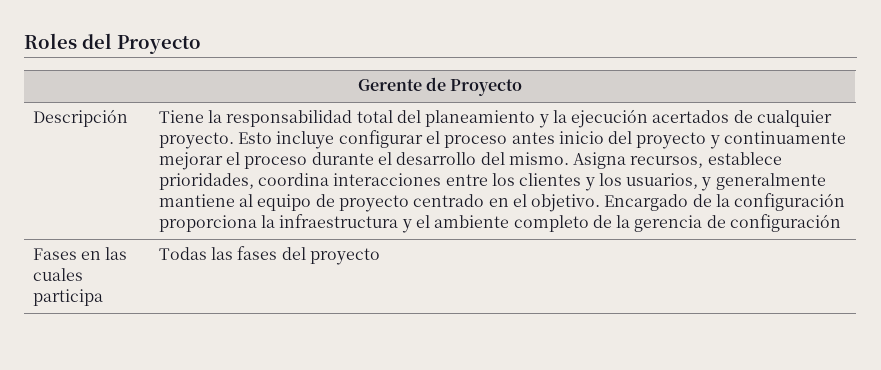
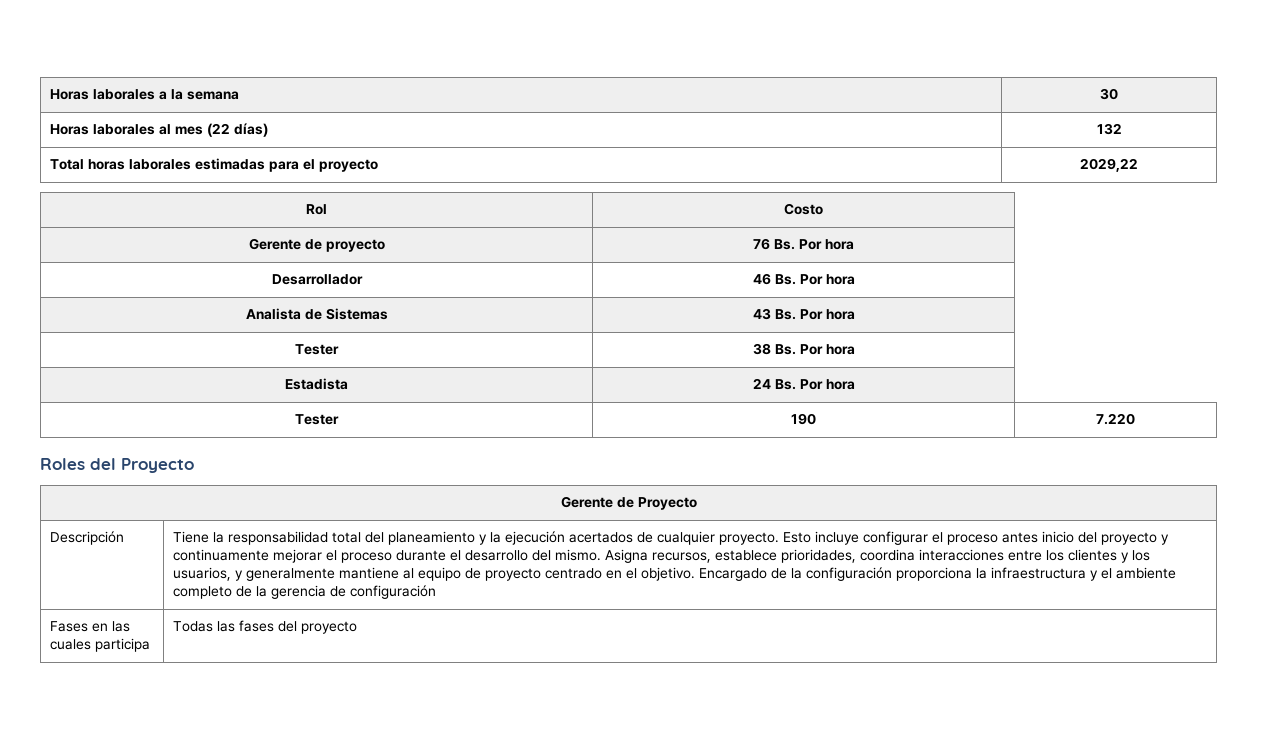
+ Horas laborales a la semana | 30
+ Horas laborales al mes (22 días) | 132
+ Total horas laborales estimadas para el proyecto | 2029,22
+ Rol | Costo
+ Gerente de proyecto | 76 Bs. Por hora
+ Desarrollador | 46 Bs. Por hora
+ Analista de Sistemas | 43 Bs. Por hora
+ Tester | 38 Bs. Por hora
+ Estadista | 24 Bs. Por hora
+ Tester | 190 | 7.220

